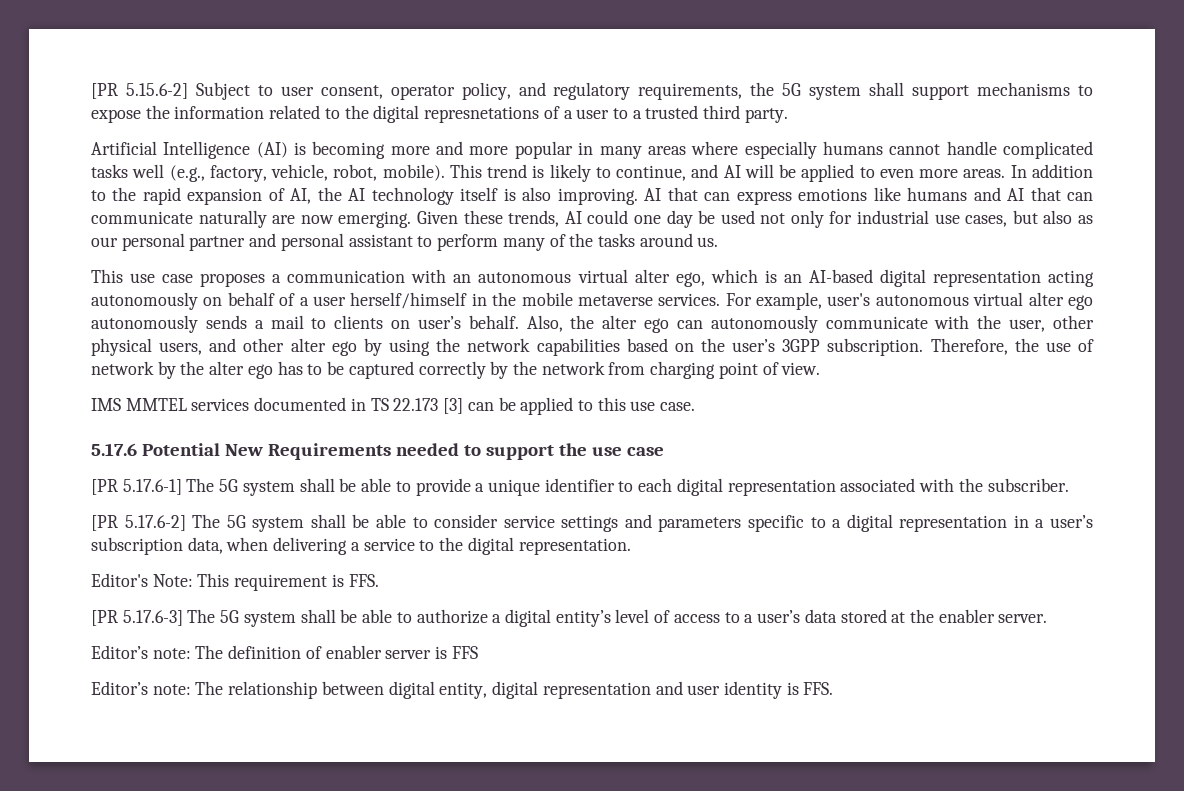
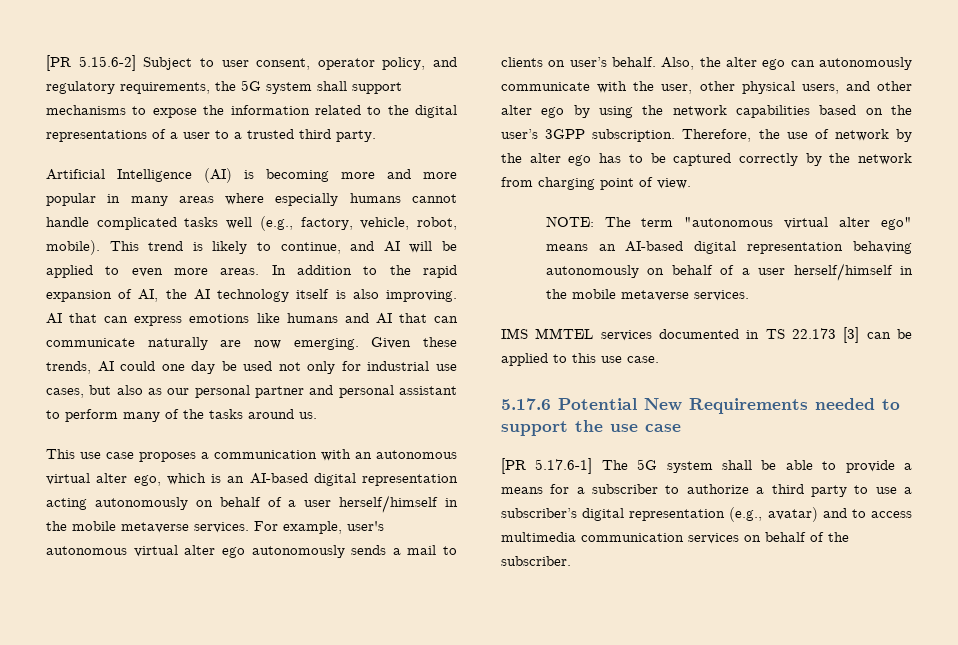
- [PR 5.15.6-2] Subject to user consent, operator policy, and regulatory requirements, the 5G system shall support mechanisms to expose the information related to the digital represnetations of a user to a trusted third party.
+ [PR 5.15.6-2] Subject to user consent, operator policy, and regulatory requirements, the 5G system shall support mechanisms to expose the information related to the digital representations of a user to a trusted third party.
+ NOTE: The term "autonomous virtual alter ego" means an AI-based digital representation behaving autonomously on behalf of a user herself/himself in the mobile metaverse services.
- [PR 5.17.6-1] The 5G system shall be able to provide a unique identifier to each digital representation associated with the subscriber.
- [PR 5.17.6-2] The 5G system shall be able to consider service settings and parameters specific to a digital representation in a user’s subscription data, when delivering a service to the digital representation.
- Editor's Note: This requirement is FFS.
- [PR 5.17.6-3] The 5G system shall be able to authorize a digital entity’s level of access to a user’s data stored at the enabler server.
- Editor’s note: The definition of enabler server is FFS
- Editor’s note: The relationship between digital entity, digital representation and user identity is FFS.
+ [PR 5.17.6-1] The 5G system shall be able to provide a means for a subscriber to authorize a third party to use a subscriber’s digital representation (e.g., avatar) and to access multimedia communication services on behalf of the subscriber.

